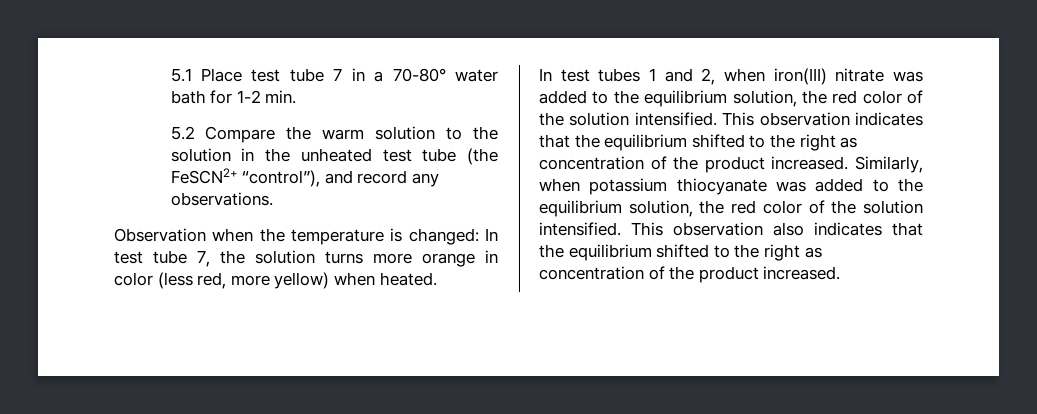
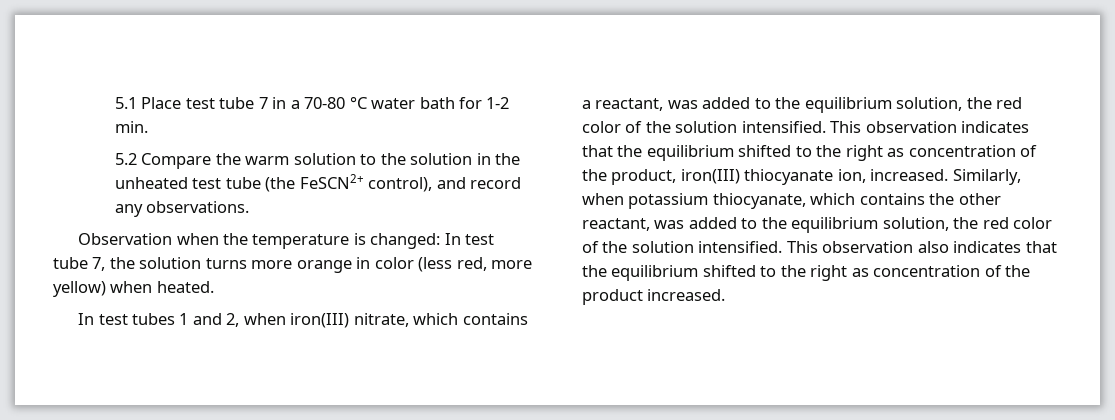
- 5.1 Place test tube 7 in a 70-80° water bath for 1-2 min.
+ 5.1 Place test tube 7 in a 70-80 °C water bath for 1-2 min.
- 5.2 Compare the warm solution to the solution in the unheated test tube (the FeSCN2+ “control”), and record any observations.
+ 5.2 Compare the warm solution to the solution in the unheated test tube (the FeSCN2+ control), and record any observations.
- In test tubes 1 and 2, when iron(III) nitrate was added to the equilibrium solution, the red color of the solution intensified.
+ In test tubes 1 and 2, when iron(III) nitrate, which contains a reactant, was added to the equilibrium solution, the red color of the solution intensified.
- This observation indicates that the equilibrium shifted to the right as concentration of the product increased. Similarly, when potassium thiocyanate was added to the equilibrium solution, the red color of the solution intensified.
+ This observation indicates that the equilibrium shifted to the right as concentration of the product, iron(III) thiocyanate ion, increased. Similarly, when potassium thiocyanate, which contains the other reactant, was added to the equilibrium solution, the red color of the solution intensified.

